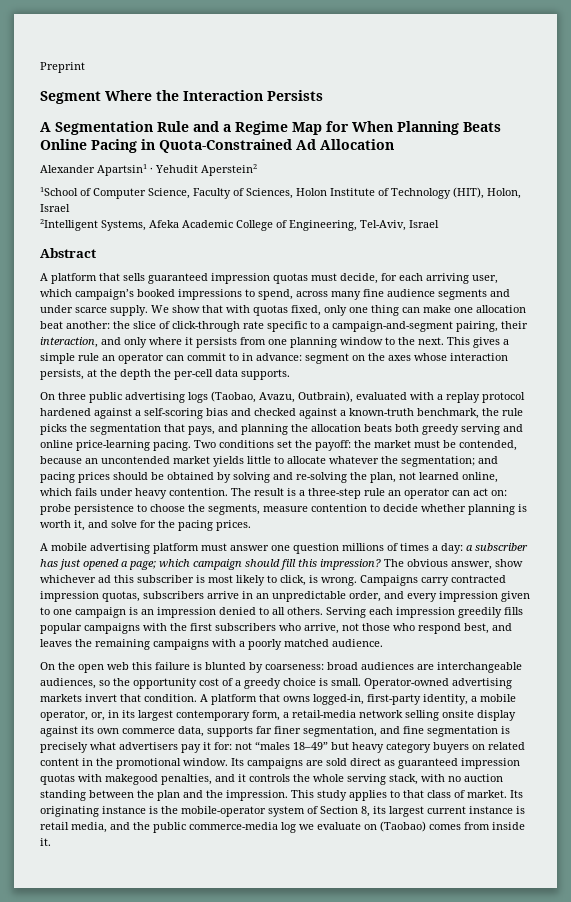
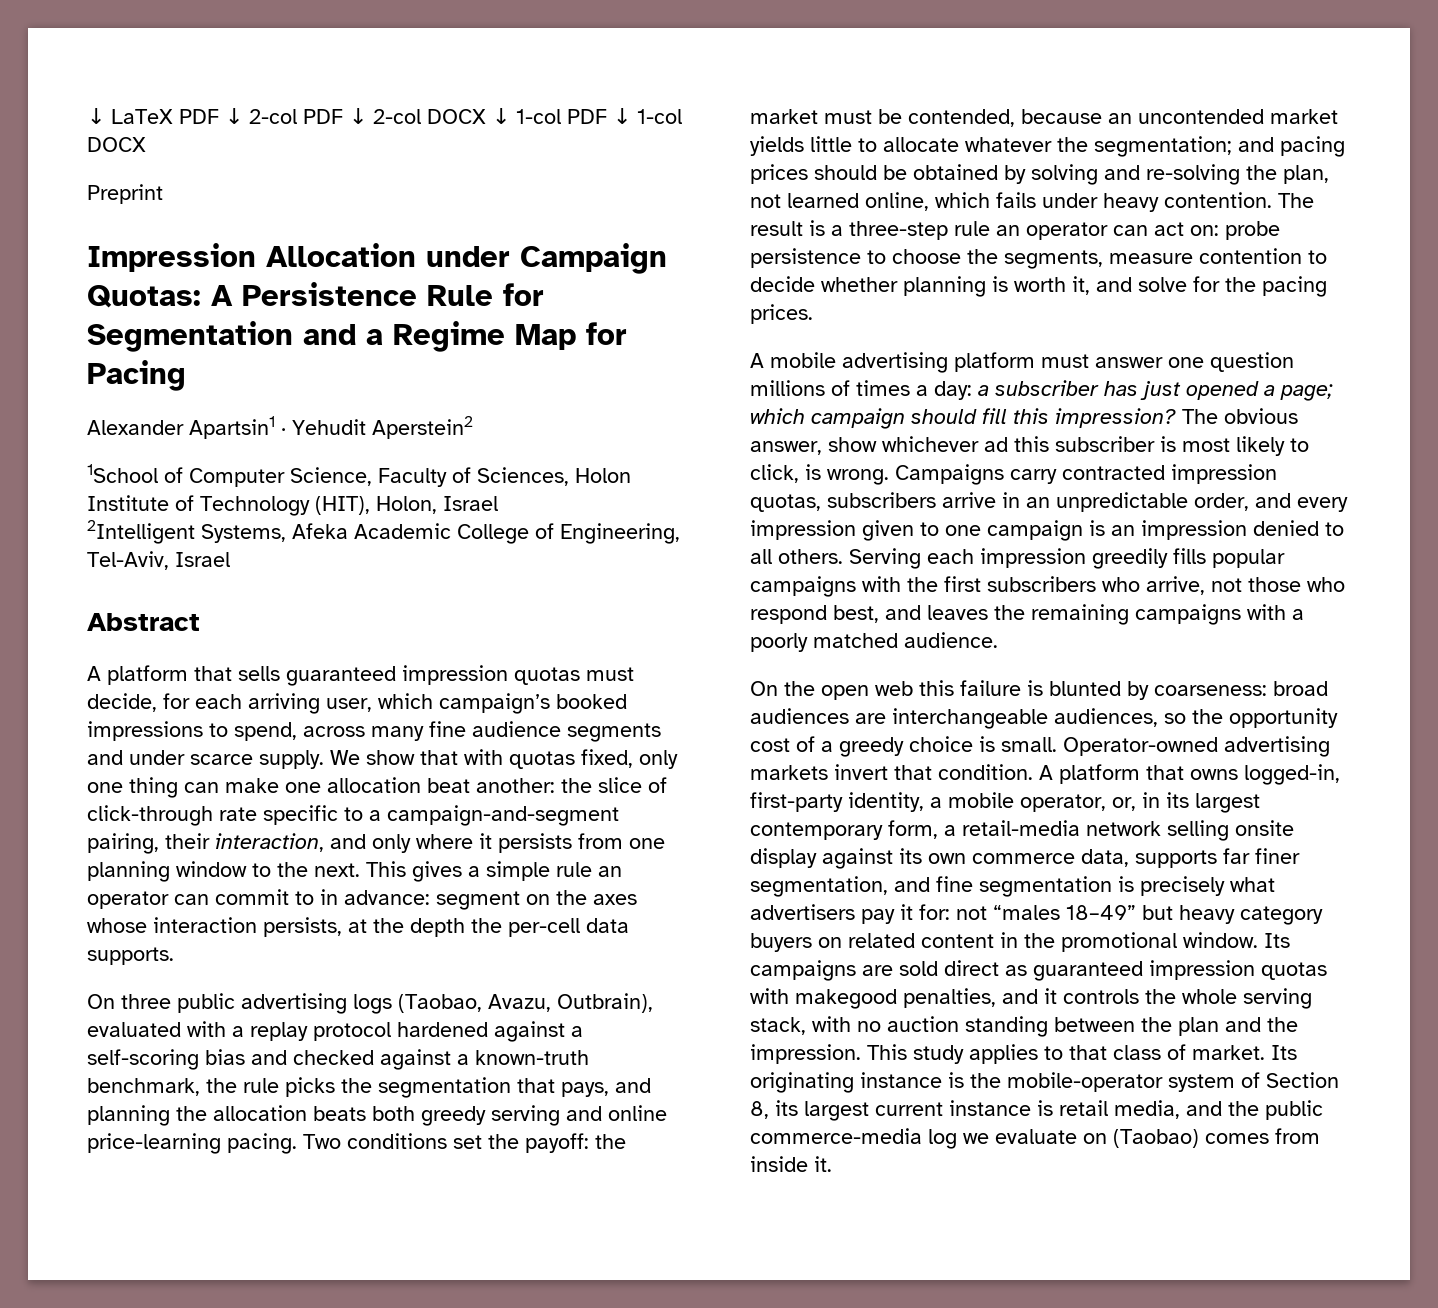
+ ↓ LaTeX PDF ↓ 2-col PDF ↓ 2-col DOCX ↓ 1-col PDF ↓ 1-col DOCX
  Preprint
- Segment Where the Interaction Persists
- A Segmentation Rule and a Regime Map for When Planning Beats Online Pacing in Quota-Constrained Ad Allocation
+ Impression Allocation under Campaign Quotas: A Persistence Rule for Segmentation and a Regime Map for Pacing

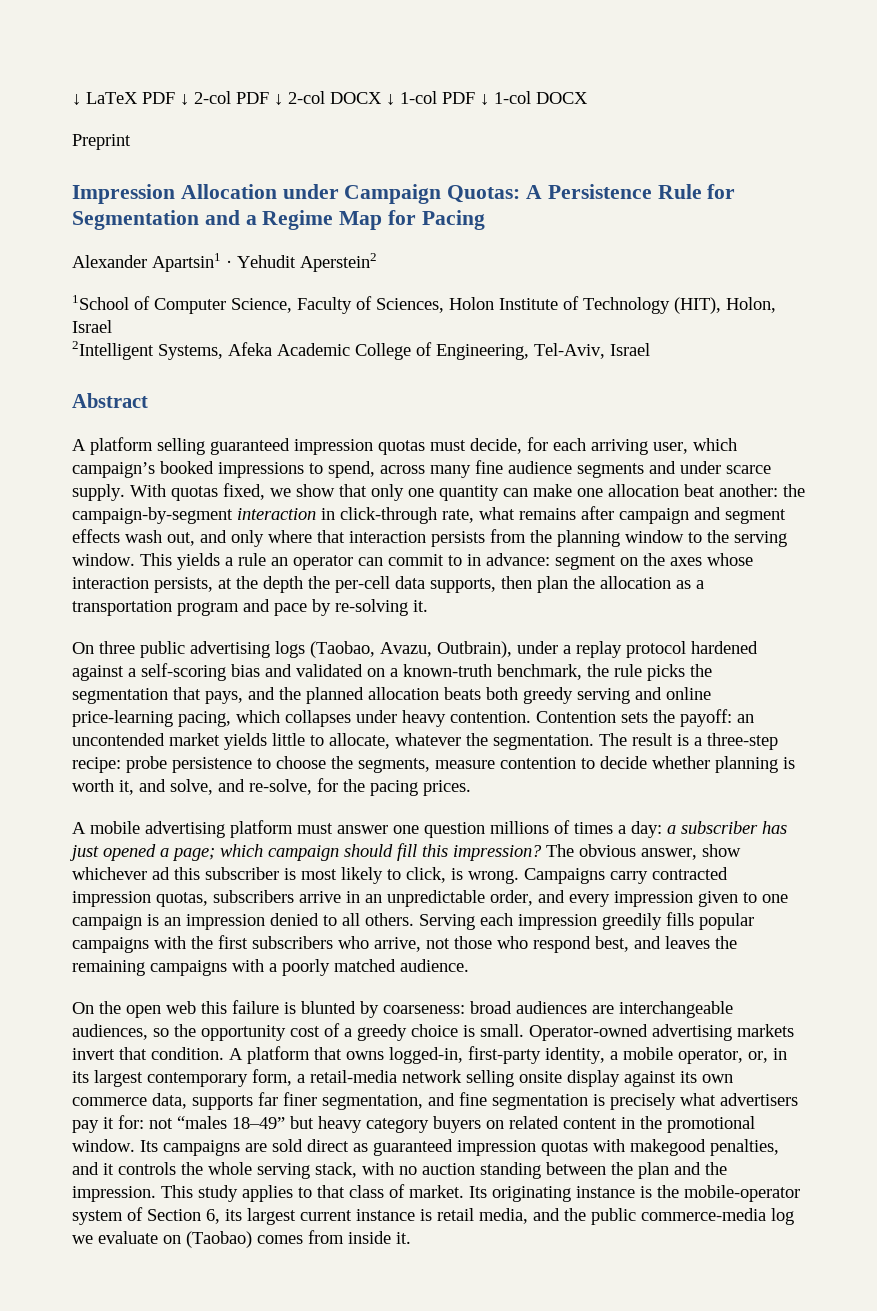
- A platform that sells guaranteed impression quotas must decide, for each arriving user, which campaign’s booked impressions to spend, across many fine audience segments and under scarce supply.
+ A platform selling guaranteed impression quotas must decide, for each arriving user, which campaign’s booked impressions to spend, across many fine audience segments and under scarce supply.
- We show that with quotas fixed, only one thing can make one allocation beat another: the slice of click-through rate specific to a campaign-and-segment pairing, their interaction, and only where it persists from one planning window to the next. This gives a simple rule an operator can commit to in advance: segment on the axes whose interaction persists, at the depth the per-cell data supports.
+ With quotas fixed, we show that only one quantity can make one allocation beat another: the campaign-by-segment interaction in click-through rate, what remains after campaign and segment effects wash out, and only where that interaction persists from the planning window to the serving window. This yields a rule an operator can commit to in advance: segment on the axes whose interaction persists, at the depth the per-cell data supports, then plan the allocation as a transportation program and pace by re-solving it.
- On three public advertising logs (Taobao, Avazu, Outbrain), evaluated with a replay protocol hardened against a self-scoring bias and checked against a known-truth benchmark, the rule picks the segmentation that pays, and planning the allocation beats both greedy serving and online price-learning pacing. Two conditions set the payoff: the market must be contended, because an uncontended market yields little to allocate whatever the segmentation; and pacing prices should be obtained by solving and re-solving the plan, not learned online, which fails under heavy contention.
+ On three public advertising logs (Taobao, Avazu, Outbrain), under a replay protocol hardened against a self-scoring bias and validated on a known-truth benchmark, the rule picks the segmentation that pays, and the planned allocation beats both greedy serving and online price-learning pacing, which collapses under heavy contention. Contention sets the payoff: an uncontended market yields little to allocate, whatever the segmentation.
- The result is a three-step rule an operator can act on: probe persistence to choose the segments, measure contention to decide whether planning is worth it, and solve for the pacing prices.
+ The result is a three-step recipe: probe persistence to choose the segments, measure contention to decide whether planning is worth it, and solve, and re-solve, for the pacing prices.
- Its originating instance is the mobile-operator system of Section 8, its largest current instance is retail media, and the public commerce-media log we evaluate on (Taobao) comes from inside it.
+ Its originating instance is the mobile-operator system of Section 6, its largest current instance is retail media, and the public commerce-media log we evaluate on (Taobao) comes from inside it.

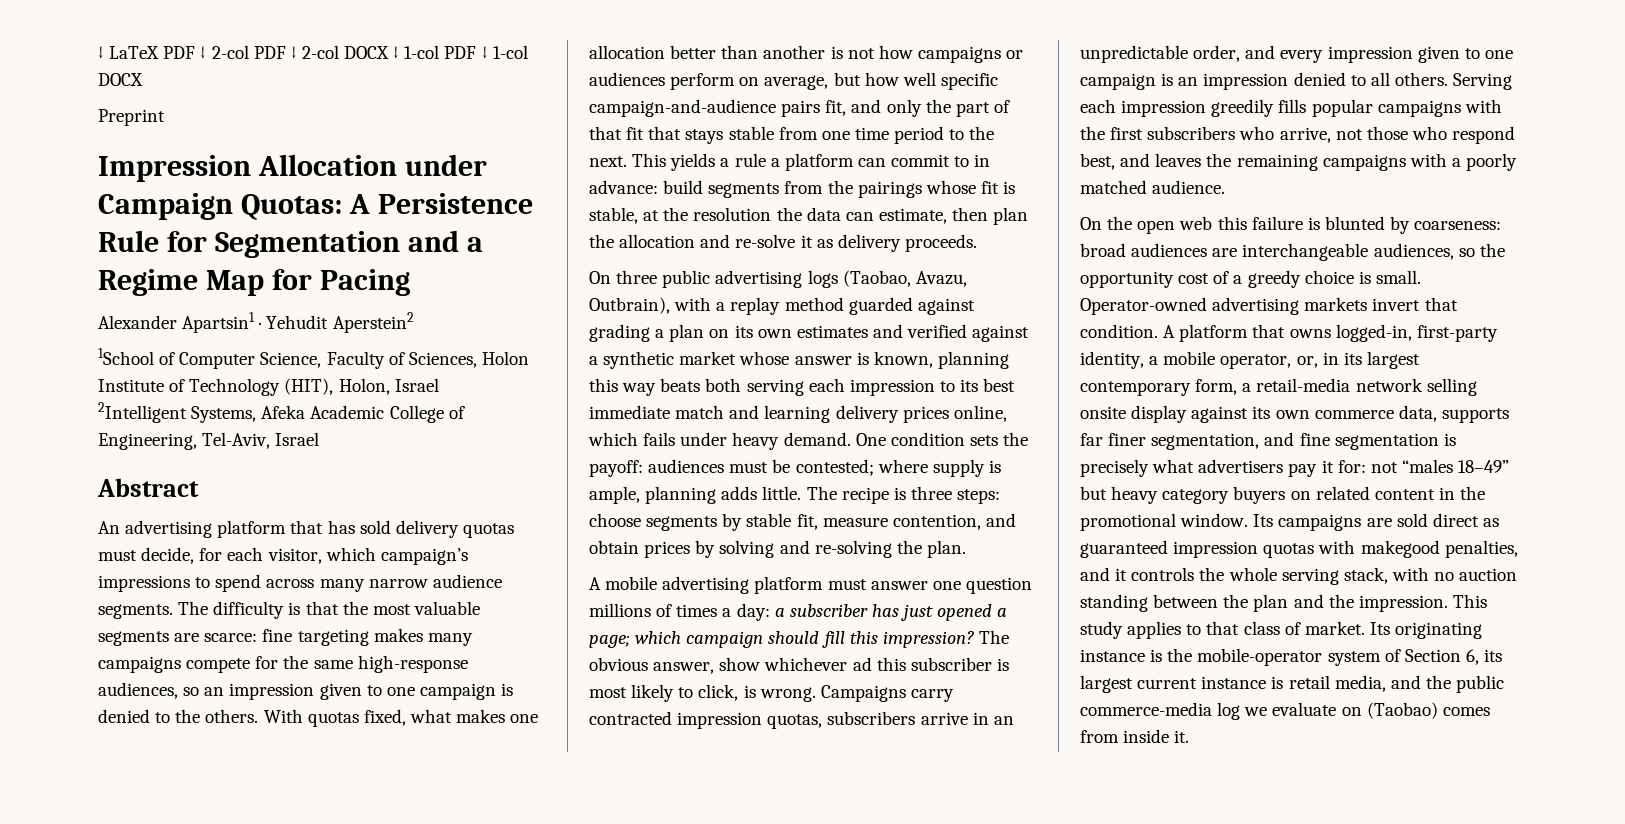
- A platform selling guaranteed impression quotas must decide, for each arriving user, which campaign’s booked impressions to spend, across many fine audience segments and under scarce supply. With quotas fixed, we show that only one quantity can make one allocation beat another: the campaign-by-segment interaction in click-through rate, what remains after campaign and segment effects wash out, and only where that interaction persists from the planning window to the serving window.
+ An advertising platform that has sold delivery quotas must decide, for each visitor, which campaign’s impressions to spend across many narrow audience segments. The difficulty is that the most valuable segments are scarce: fine targeting makes many campaigns compete for the same high-response audiences, so an impression given to one campaign is denied to the others. With quotas fixed, what makes one allocation better than another is not how campaigns or audiences perform on average, but how well specific campaign-and-audience pairs fit, and only the part of that fit that stays stable from one time period to the next.
- This yields a rule an operator can commit to in advance: segment on the axes whose interaction persists, at the depth the per-cell data supports, then plan the allocation as a transportation program and pace by re-solving it.
+ This yields a rule a platform can commit to in advance: build segments from the pairings whose fit is stable, at the resolution the data can estimate, then plan the allocation and re-solve it as delivery proceeds.
- On three public advertising logs (Taobao, Avazu, Outbrain), under a replay protocol hardened against a self-scoring bias and validated on a known-truth benchmark, the rule picks the segmentation that pays, and the planned allocation beats both greedy serving and online price-learning pacing, which collapses under heavy contention. Contention sets the payoff: an uncontended market yields little to allocate, whatever the segmentation. The result is a three-step recipe: probe persistence to choose the segments, measure contention to decide whether planning is worth it, and solve, and re-solve, for the pacing prices.
+ On three public advertising logs (Taobao, Avazu, Outbrain), with a replay method guarded against grading a plan on its own estimates and verified against a synthetic market whose answer is known, planning this way beats both serving each impression to its best immediate match and learning delivery prices online, which fails under heavy demand. One condition sets the payoff: audiences must be contested; where supply is ample, planning adds little. The recipe is three steps: choose segments by stable fit, measure contention, and obtain prices by solving and re-solving the plan.

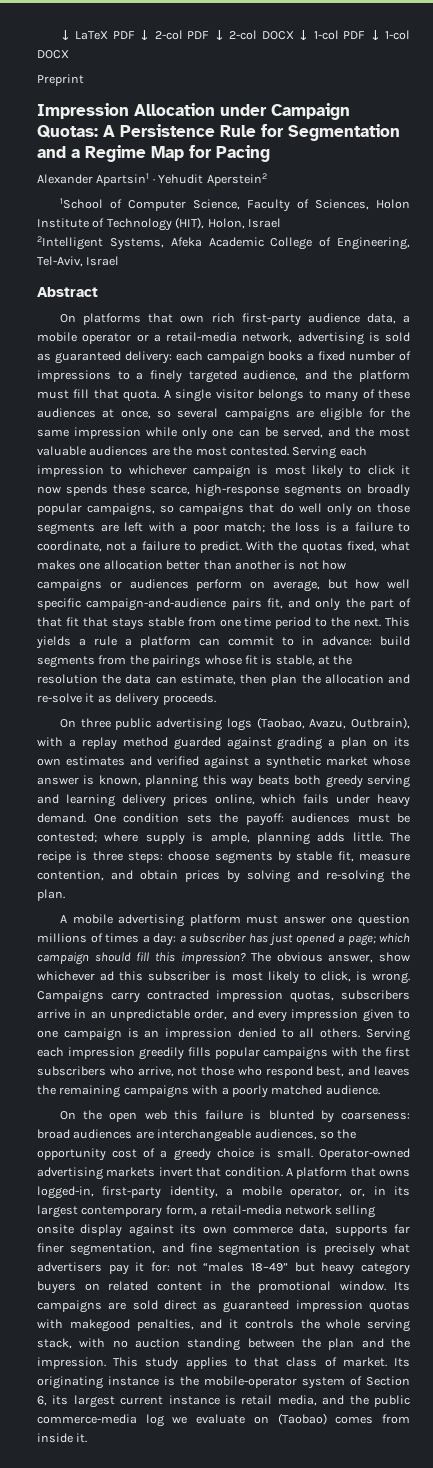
- An advertising platform that has sold delivery quotas must decide, for each visitor, which campaign’s impressions to spend across many narrow audience segments. The difficulty is that the most valuable segments are scarce: fine targeting makes many campaigns compete for the same high-response audiences, so an impression given to one campaign is denied to the others. With quotas fixed, what makes one allocation better than another is not how campaigns or audiences perform on average, but how well specific campaign-and-audience pairs fit, and only the part of that fit that stays stable from one time period to the next.
+ On platforms that own rich first-party audience data, a mobile operator or a retail-media network, advertising is sold as guaranteed delivery: each campaign books a fixed number of impressions to a finely targeted audience, and the platform must fill that quota. A single visitor belongs to many of these audiences at once, so several campaigns are eligible for the same impression while only one can be served, and the most valuable audiences are the most contested. Serving each impression to whichever campaign is most likely to click it now spends these scarce, high-response segments on broadly popular campaigns, so campaigns that do well only on those segments are left with a poor match; the loss is a failure to coordinate, not a failure to predict. With the quotas fixed, what makes one allocation better than another is not how campaigns or audiences perform on average, but how well specific campaign-and-audience pairs fit, and only the part of that fit that stays stable from one time period to the next.
- On three public advertising logs (Taobao, Avazu, Outbrain), with a replay method guarded against grading a plan on its own estimates and verified against a synthetic market whose answer is known, planning this way beats both serving each impression to its best immediate match and learning delivery prices online, which fails under heavy demand.
+ On three public advertising logs (Taobao, Avazu, Outbrain), with a replay method guarded against grading a plan on its own estimates and verified against a synthetic market whose answer is known, planning this way beats both greedy serving and learning delivery prices online, which fails under heavy demand.

